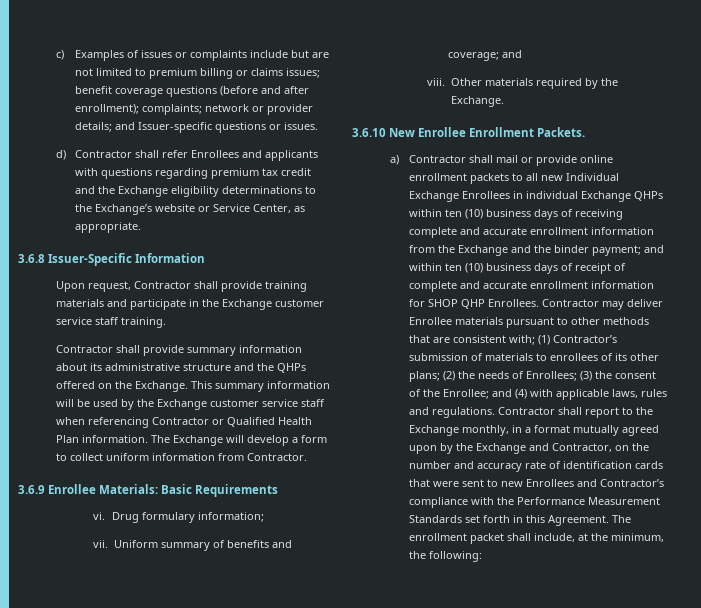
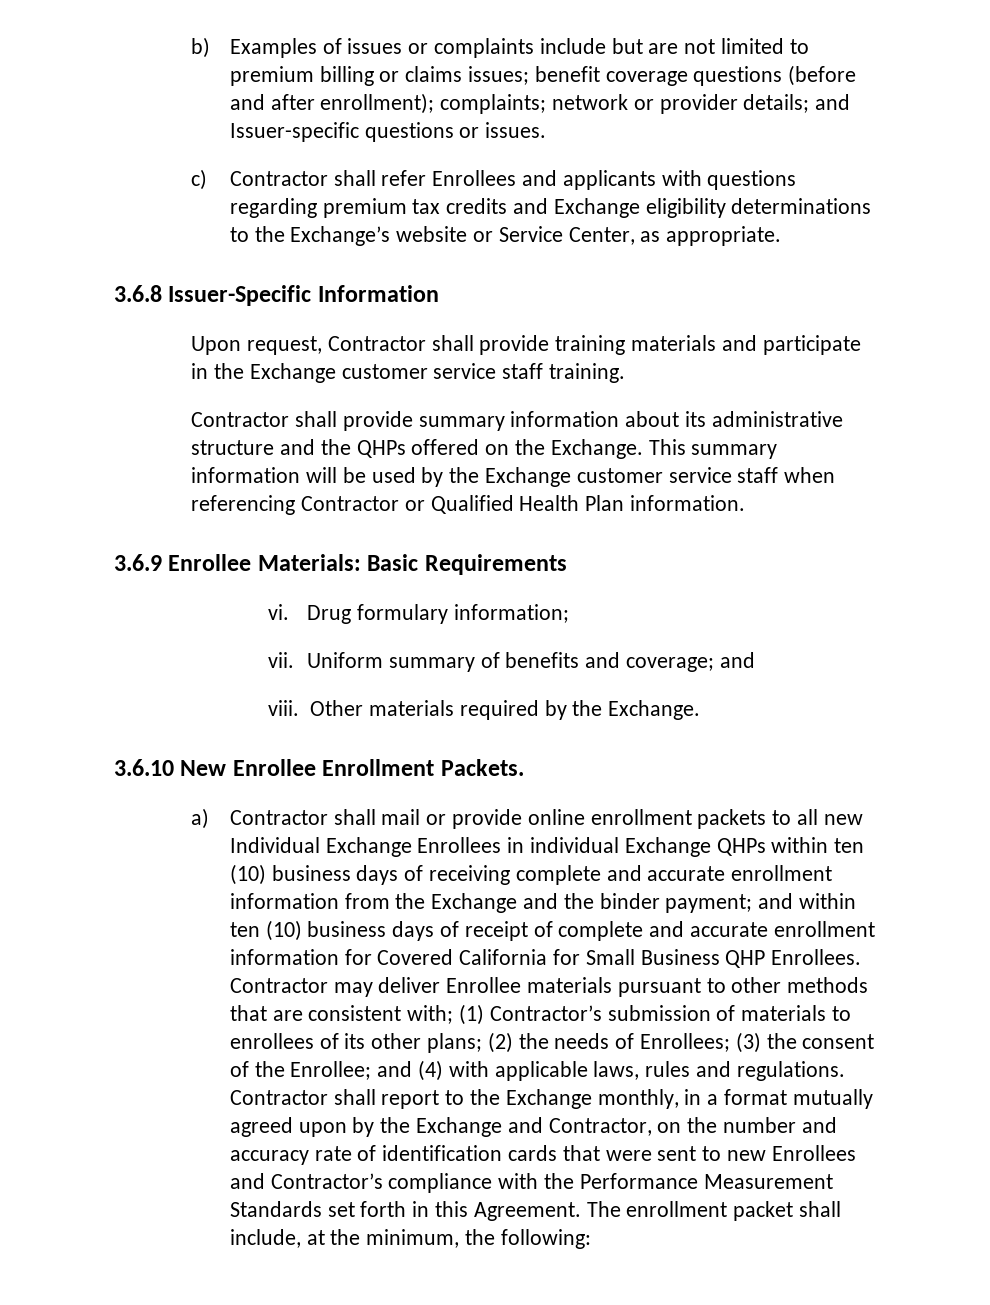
- c) Examples of issues or complaints include but are not limited to premium billing or claims issues; benefit coverage questions (before and after enrollment); complaints; network or provider details; and Issuer-specific questions or issues.
+ b) Examples of issues or complaints include but are not limited to premium billing or claims issues; benefit coverage questions (before and after enrollment); complaints; network or provider details; and Issuer-specific questions or issues.
- d) Contractor shall refer Enrollees and applicants with questions regarding premium tax credit and the Exchange eligibility determinations to the Exchange’s website or Service Center, as appropriate.
+ c) Contractor shall refer Enrollees and applicants with questions regarding premium tax credits and Exchange eligibility determinations to the Exchange’s website or Service Center, as appropriate.
- The Exchange will develop a form to collect uniform information from Contractor.
- a) Contractor shall mail or provide online enrollment packets to all new Individual Exchange Enrollees in individual Exchange QHPs within ten (10) business days of receiving complete and accurate enrollment information from the Exchange and the binder payment; and within ten (10) business days of receipt of complete and accurate enrollment information for SHOP QHP Enrollees.
+ a) Contractor shall mail or provide online enrollment packets to all new Individual Exchange Enrollees in individual Exchange QHPs within ten (10) business days of receiving complete and accurate enrollment information from the Exchange and the binder payment; and within ten (10) business days of receipt of complete and accurate enrollment information for Covered California for Small Business QHP Enrollees.

